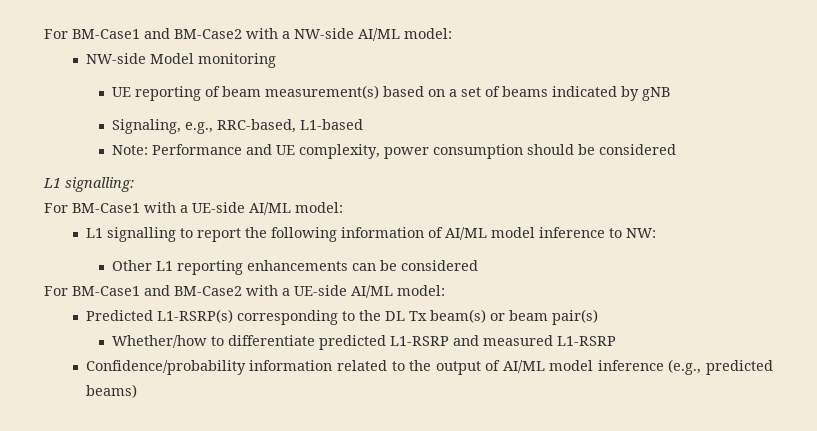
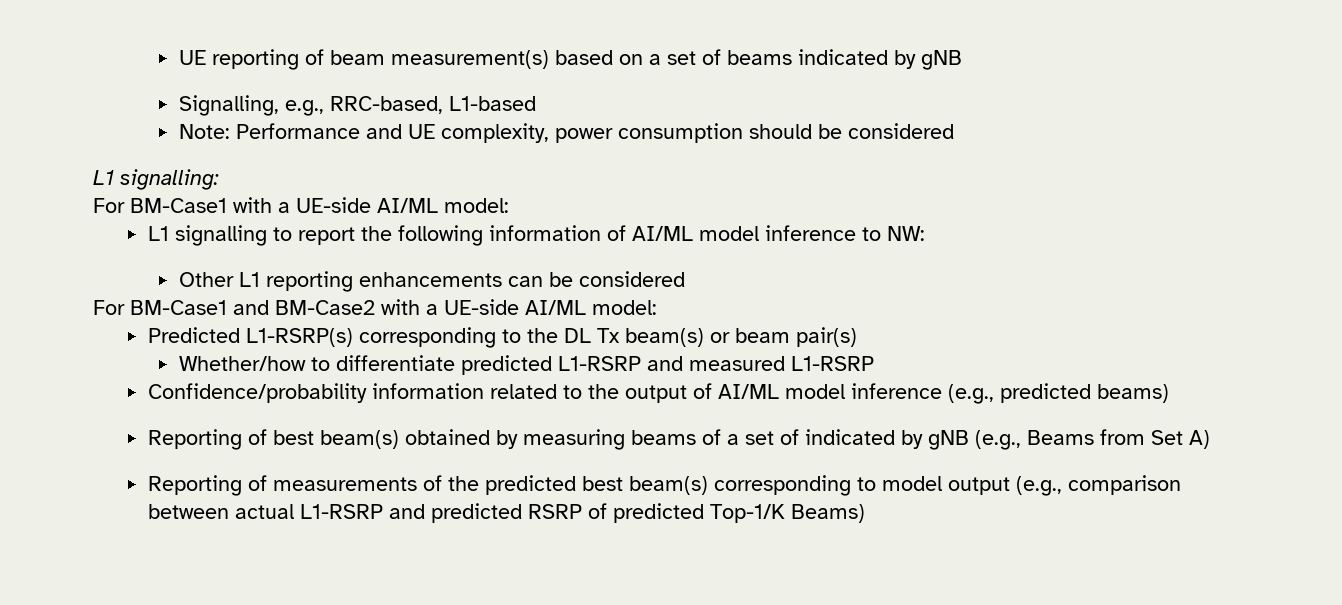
- For BM-Case1 and BM-Case2 with a NW-side AI/ML model:
- NW-side Model monitoring
- Signaling, e.g., RRC-based, L1-based
+ Signalling, e.g., RRC-based, L1-based
+ Reporting of best beam(s) obtained by measuring beams of a set of indicated by gNB (e.g., Beams from Set A)
+ Reporting of measurements of the predicted best beam(s) corresponding to model output (e.g., comparison between actual L1-RSRP and predicted RSRP of predicted Top-1/K Beams)

